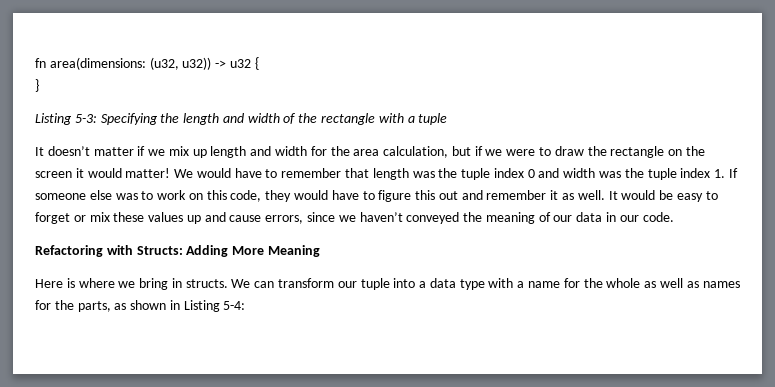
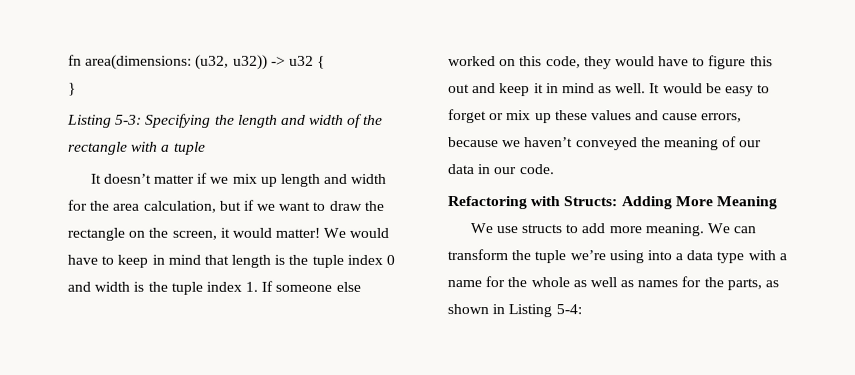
- It doesn’t matter if we mix up length and width for the area calculation, but if we were to draw the rectangle on the screen it would matter!
+ It doesn’t matter if we mix up length and width for the area calculation, but if we want to draw the rectangle on the screen, it would matter!
- We would have to remember that length was the tuple index 0 and width was the tuple index 1. If someone else was to work on this code, they would have to figure this out and remember it as well.
+ We would have to keep in mind that length is the tuple index 0 and width is the tuple index 1. If someone else worked on this code, they would have to figure this out and keep it in mind as well.
- It would be easy to forget or mix these values up and cause errors, since we haven’t conveyed the meaning of our data in our code.
+ It would be easy to forget or mix up these values and cause errors, because we haven’t conveyed the meaning of our data in our code.
- Here is where we bring in structs. We can transform our tuple into a data type with a name for the whole as well as names for the parts, as shown in Listing 5-4:
+ We use structs to add more meaning. We can transform the tuple we’re using into a data type with a name for the whole as well as names for the parts, as shown in Listing 5-4:

